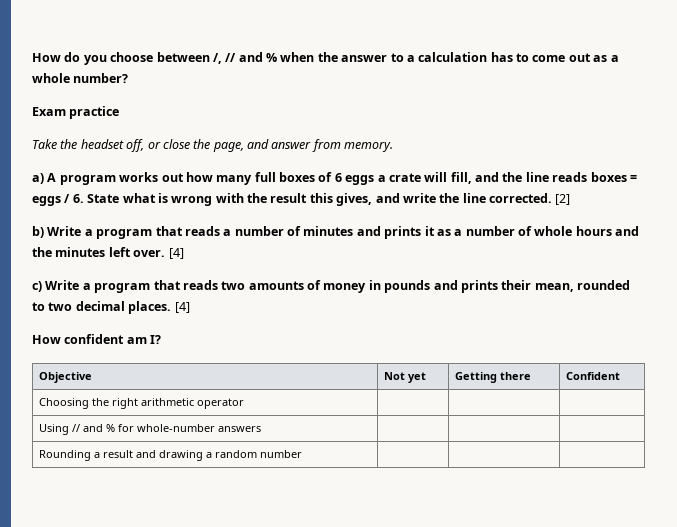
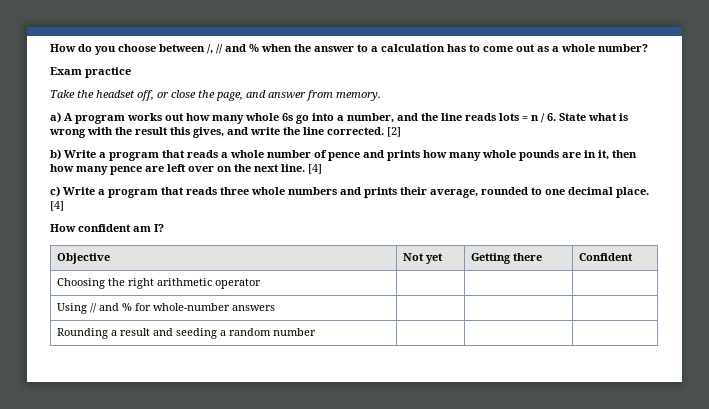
- a) A program works out how many full boxes of 6 eggs a crate will fill, and the line reads boxes = eggs / 6. State what is wrong with the result this gives, and write the line corrected.
+ a) A program works out how many whole 6s go into a number, and the line reads lots = n / 6. State what is wrong with the result this gives, and write the line corrected.
- b) Write a program that reads a number of minutes and prints it as a number of whole hours and the minutes left over.
+ b) Write a program that reads a whole number of pence and prints how many whole pounds are in it, then how many pence are left over on the next line.
- c) Write a program that reads two amounts of money in pounds and prints their mean, rounded to two decimal places.
+ c) Write a program that reads three whole numbers and prints their average, rounded to one decimal place.
- Rounding a result and drawing a random number | | |
+ Rounding a result and seeding a random number | | |

